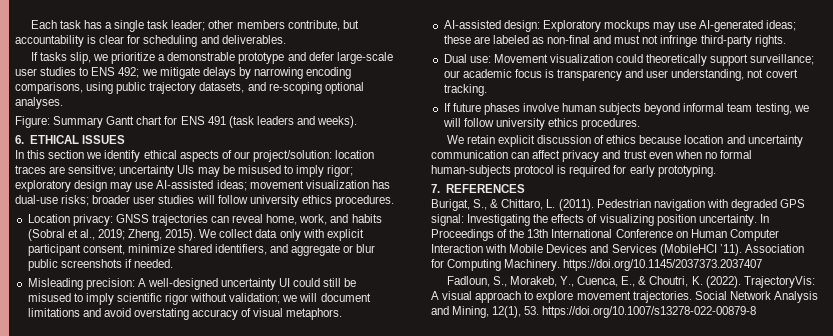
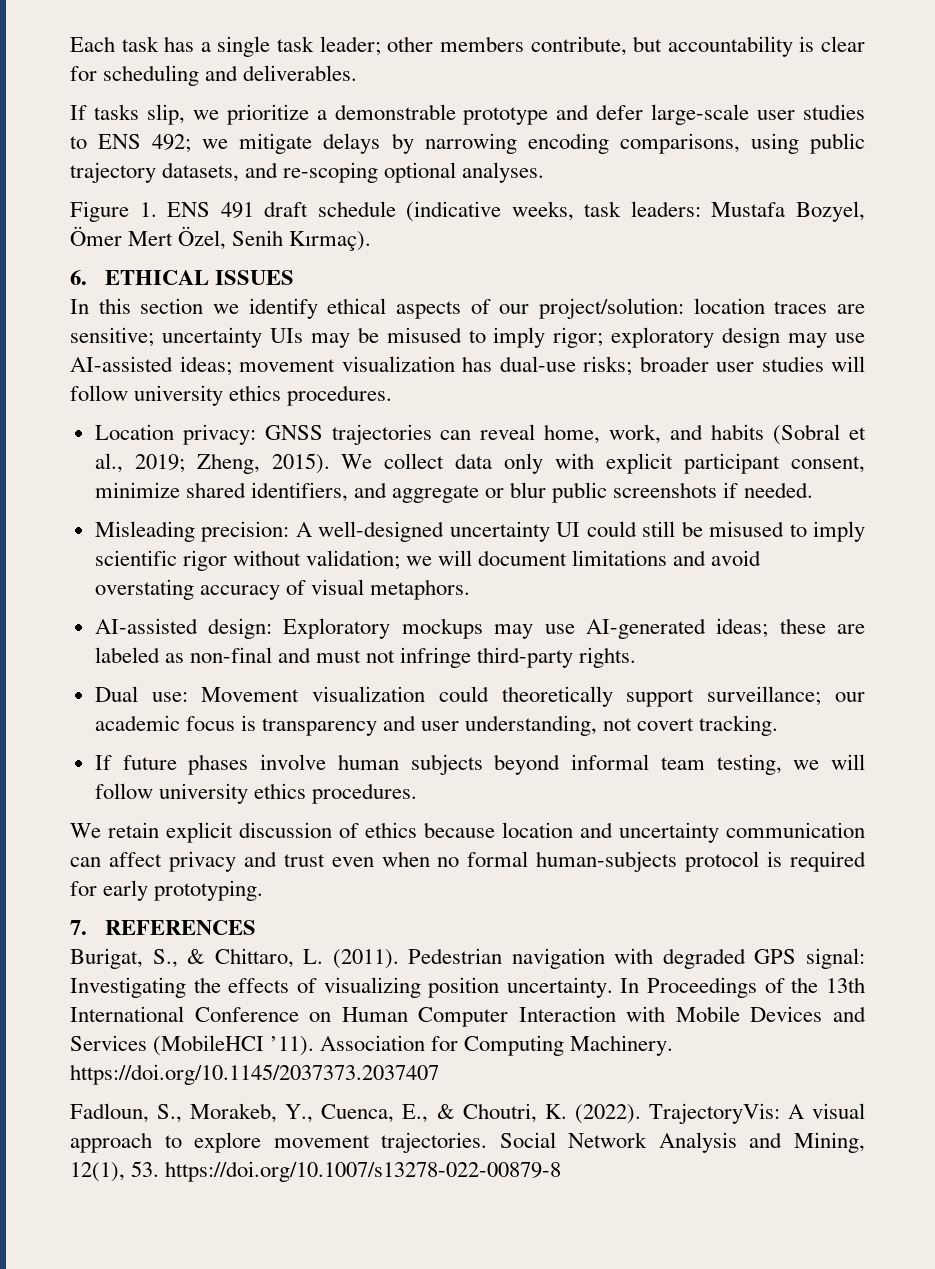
- Figure: Summary Gantt chart for ENS 491 (task leaders and weeks).
+ Figure 1. ENS 491 draft schedule (indicative weeks, task leaders: Mustafa Bozyel, Ömer Mert Özel, Senih Kırmaç).

